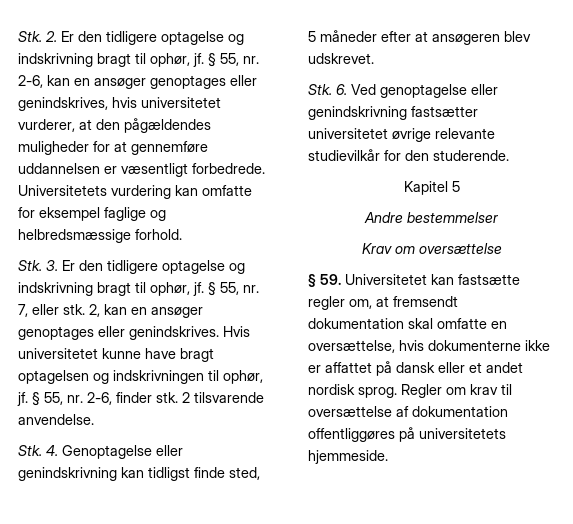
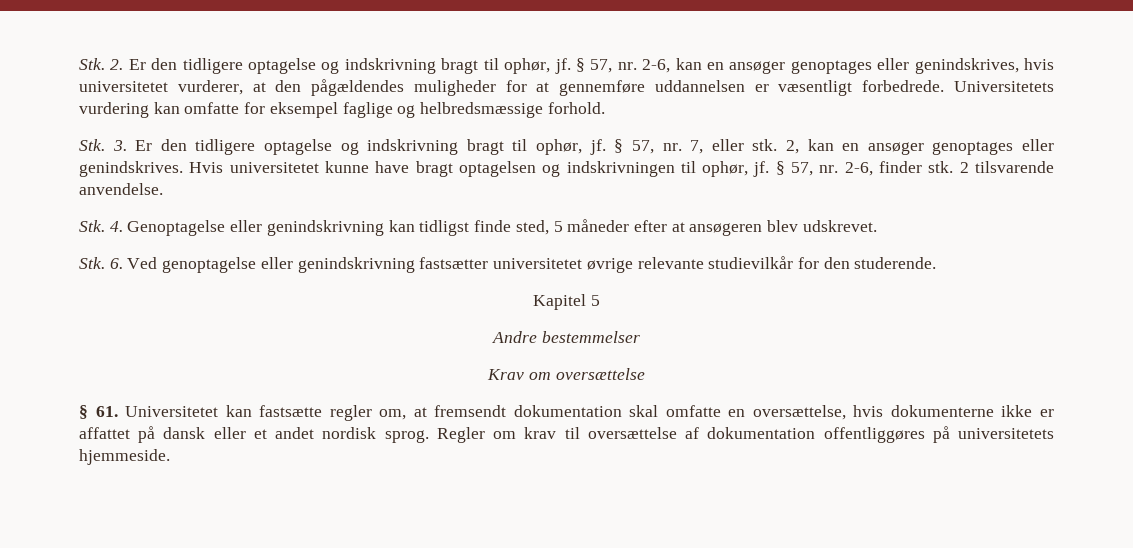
- § 55, nr. 2-6, kan en ansøger genoptages eller genindskrives, hvis universitetet vurderer, at den pågældendes muligheder for at gennemføre uddannelsen er væsentligt forbedrede.
+ § 57, nr. 2-6, kan en ansøger genoptages eller genindskrives, hvis universitetet vurderer, at den pågældendes muligheder for at gennemføre uddannelsen er væsentligt forbedrede.
- § 55, nr. 7, eller stk.
+ § 57, nr. 7, eller stk.
- § 55, nr. 2-6, finder stk.
+ § 57, nr. 2-6, finder stk.
- § 59. Universitetet kan fastsætte regler om, at fremsendt dokumentation skal omfatte en oversættelse, hvis dokumenterne ikke er affattet på dansk eller et andet nordisk sprog.
+ § 61. Universitetet kan fastsætte regler om, at fremsendt dokumentation skal omfatte en oversættelse, hvis dokumenterne ikke er affattet på dansk eller et andet nordisk sprog.

